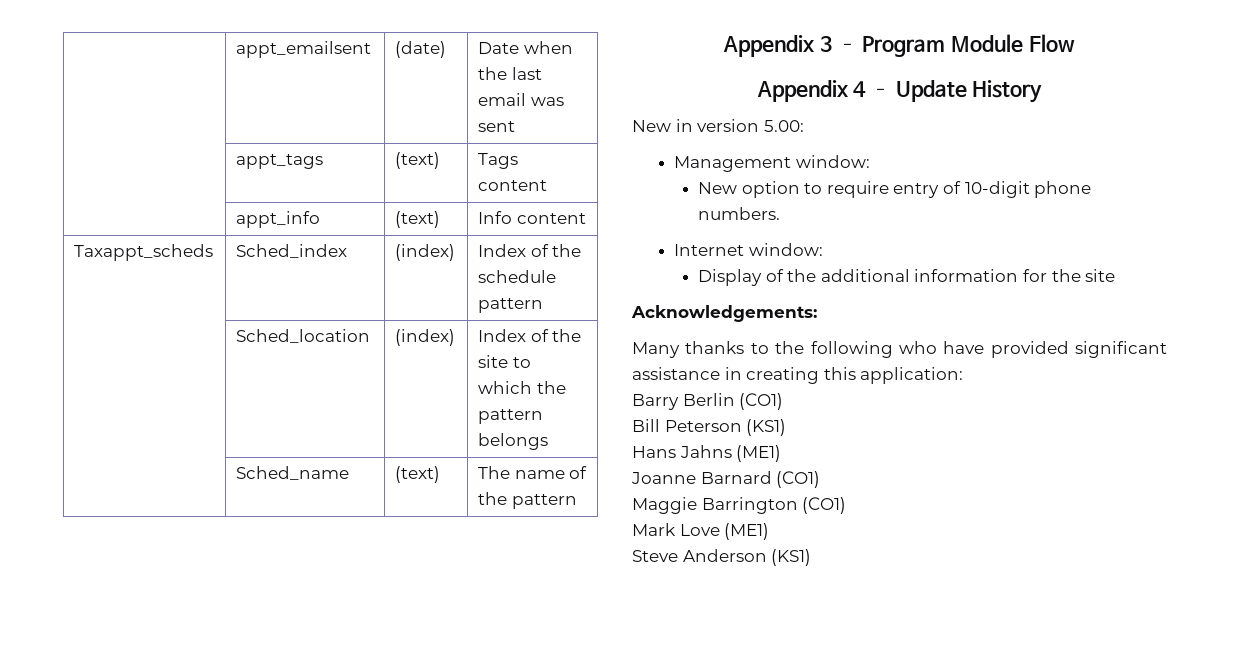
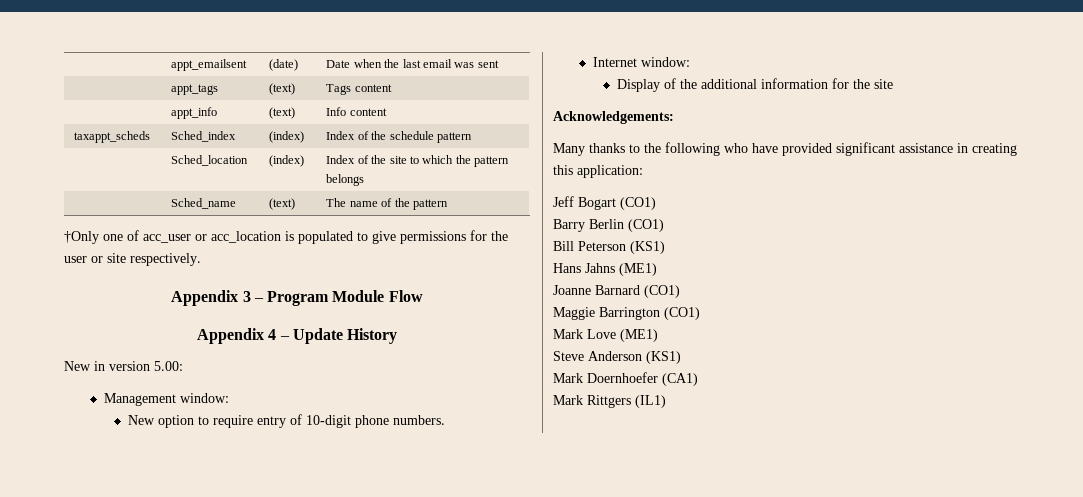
- Taxappt_scheds | Sched_index | (index) | Index of the schedule pattern
+ taxappt_scheds | Sched_index | (index) | Index of the schedule pattern
+ †Only one of acc_user or acc_location is populated to give permissions for the user or site respectively.
+ Jeff Bogart (CO1)
+ Mark Doernhoefer (CA1)
+ Mark Rittgers (IL1)

